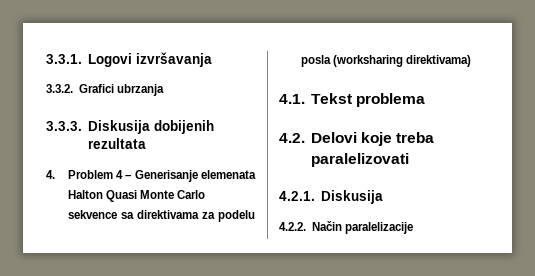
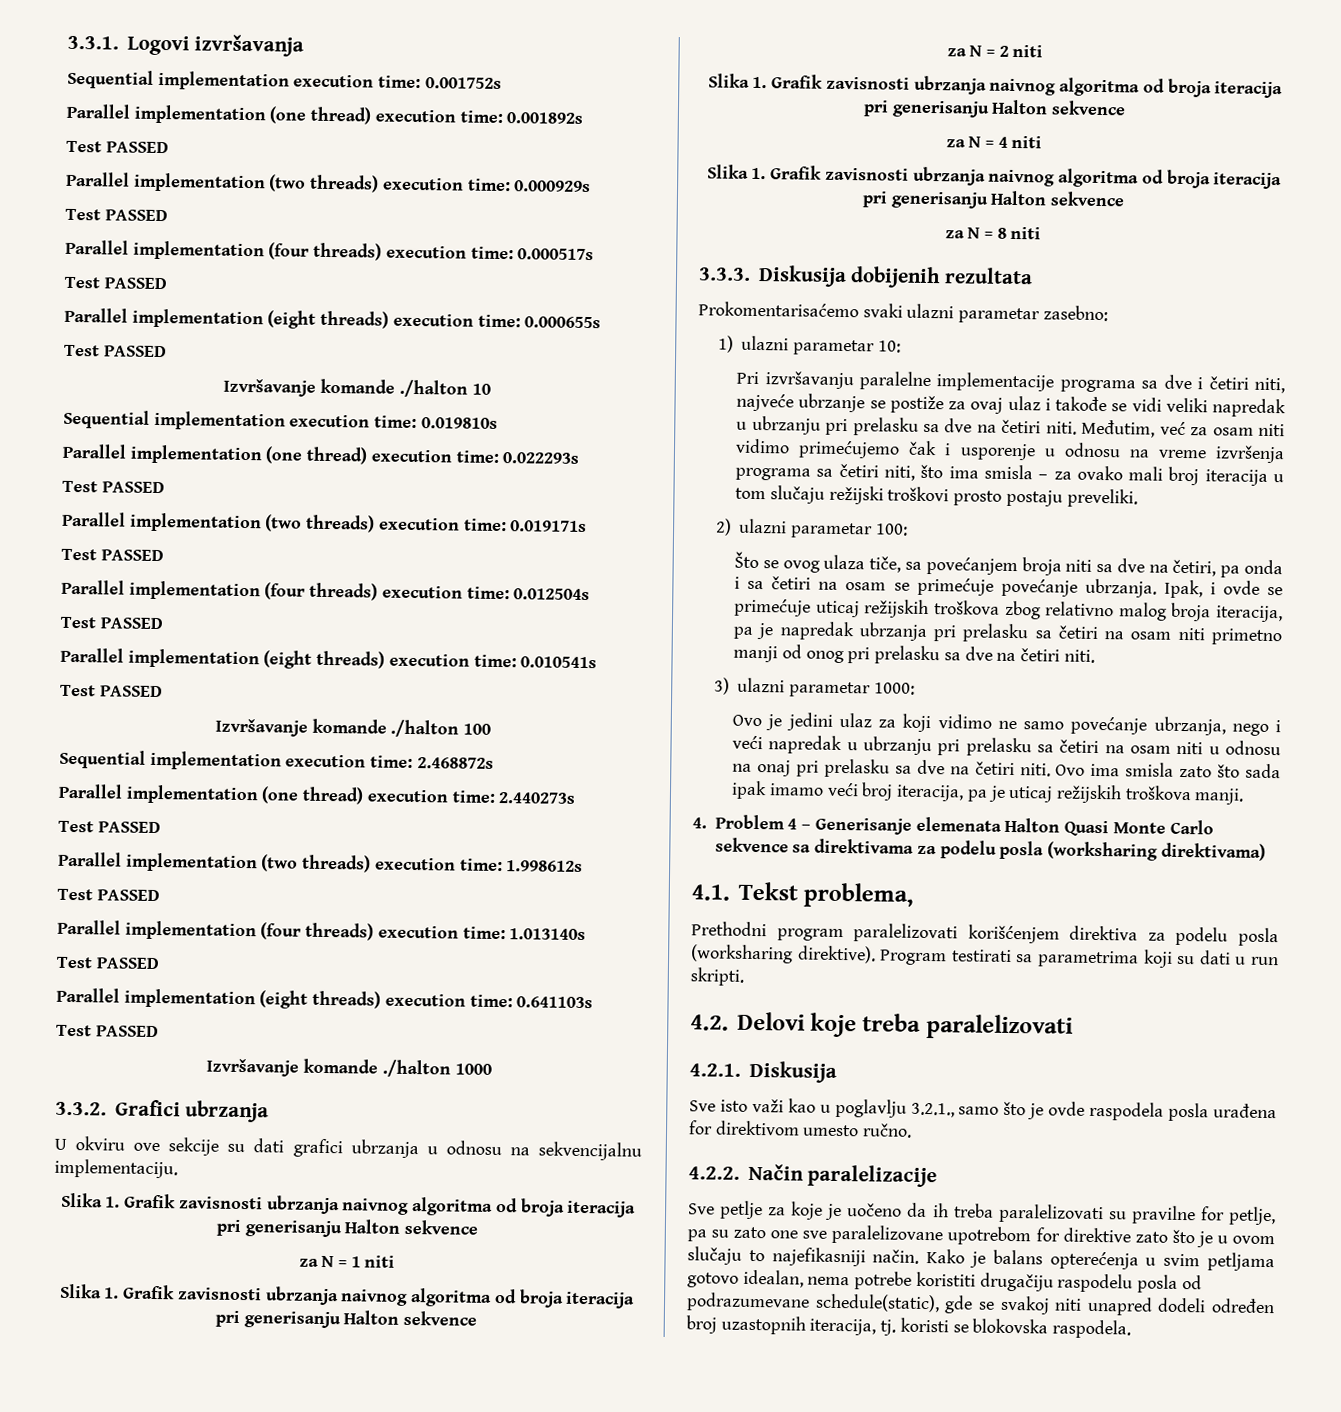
+ Sequential implementation execution time: 0.001752s
+ Parallel implementation (one thread) execution time: 0.001892s
+ Test PASSED
+ Parallel implementation (two threads) execution time: 0.000929s
+ Test PASSED
+ Parallel implementation (four threads) execution time: 0.000517s
+ Test PASSED
+ Parallel implementation (eight threads) execution time: 0.000655s
+ Test PASSED
+ Izvršavanje komande ./halton 10
+ Sequential implementation execution time: 0.019810s
+ Parallel implementation (one thread) execution time: 0.022293s
+ Test PASSED
+ Parallel implementation (two threads) execution time: 0.019171s
+ Test PASSED
+ Parallel implementation (four threads) execution time: 0.012504s
+ Test PASSED
+ Parallel implementation (eight threads) execution time: 0.010541s
+ Test PASSED
+ Izvršavanje komande ./halton 100
+ Sequential implementation execution time: 2.468872s
+ Parallel implementation (one thread) execution time: 2.440273s
+ Test PASSED
+ Parallel implementation (two threads) execution time: 1.998612s
+ Test PASSED
+ Parallel implementation (four threads) execution time: 1.013140s
+ Test PASSED
+ Parallel implementation (eight threads) execution time: 0.641103s
+ Test PASSED
+ Izvršavanje komande ./halton 1000
  3.3.2. Grafici ubrzanja
+ U okviru ove sekcije su dati grafici ubrzanja u odnosu na sekvencijalnu implementaciju.
+ Slika 1. Grafik zavisnosti ubrzanja naivnog algoritma od broja iteracija pri generisanju Halton sekvence
+ za N = 1 niti
+ Slika 1. Grafik zavisnosti ubrzanja naivnog algoritma od broja iteracija pri generisanju Halton sekvence
+ za N = 2 niti
+ Slika 1. Grafik zavisnosti ubrzanja naivnog algoritma od broja iteracija pri generisanju Halton sekvence
+ za N = 4 niti
+ Slika 1. Grafik zavisnosti ubrzanja naivnog algoritma od broja iteracija pri generisanju Halton sekvence
+ za N = 8 niti
  3.3.3. Diskusija dobijenih rezultata
+ Prokomentarisaćemo svaki ulazni parametar zasebno:
+ 1) ulazni parametar 10:
+ Pri izvršavanju paralelne implementacije programa sa dve i četiri niti, najveće ubrzanje se postiže za ovaj ulaz i takođe se vidi veliki napredak u ubrzanju pri prelasku sa dve na četiri niti. Međutim, već za osam niti vidimo primećujemo čak i usporenje u odnosu na vreme izvršenja programa sa četiri niti, što ima smisla – za ovako mali broj iteracija u tom slučaju režijski troškovi prosto postaju preveliki.
+ 2) ulazni parametar 100:
+ Što se ovog ulaza tiče, sa povećanjem broja niti sa dve na četiri, pa onda i sa četiri na osam se primećuje povećanje ubrzanja. Ipak, i ovde se primećuje uticaj režijskih troškova zbog relativno malog broja iteracija, pa je napredak ubrzanja pri prelasku sa četiri na osam niti primetno manji od onog pri prelasku sa dve na četiri niti.
+ 3) ulazni parametar 1000:
+ Ovo je jedini ulaz za koji vidimo ne samo povećanje ubrzanja, nego i veći napredak u ubrzanju pri prelasku sa četiri na osam niti u odnosu na onaj pri prelasku sa dve na četiri niti. Ovo ima smisla zato što sada ipak imamo veći broj iteracija, pa je uticaj režijskih troškova manji.
- 4.1. Tekst problema
+ 4.1. Tekst problema‚
+ Prethodni program paralelizovati korišćenjem direktiva za podelu posla (worksharing direktive). Program testirati sa parametrima koji su dati u run skripti.
+ Sve isto važi kao u poglavlju 3.2.1., samo što je ovde raspodela posla urađena for direktivom umesto ručno.
  4.2.2. Način paralelizacije
+ Sve petlje za koje je uočeno da ih treba paralelizovati su pravilne for petlje, pa su zato one sve paralelizovane upotrebom for direktive zato što je u ovom slučaju to najefikasniji način. Kako je balans opterećenja u svim petljama gotovo idealan, nema potrebe koristiti drugačiju raspodelu posla od podrazumevane schedule(static), gde se svakoj niti unapred dodeli određen broj uzastopnih iteracija, tj. koristi se blokovska raspodela.

